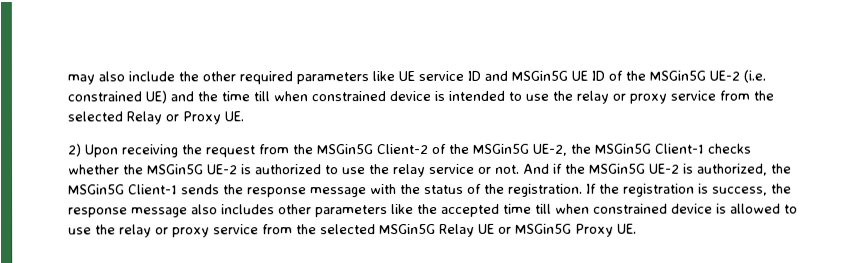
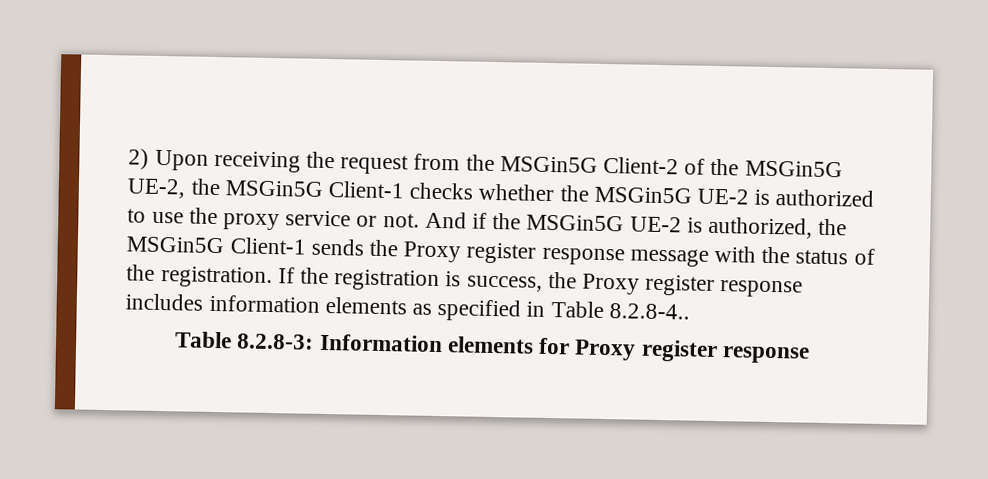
- may also include the other required parameters like UE service ID and MSGin5G UE ID of the MSGin5G UE-2 (i.e. constrained UE) and the time till when constrained device is intended to use the relay or proxy service from the selected Relay or Proxy UE.
- 2) Upon receiving the request from the MSGin5G Client-2 of the MSGin5G UE-2, the MSGin5G Client-1 checks whether the MSGin5G UE-2 is authorized to use the relay service or not.
+ 2) Upon receiving the request from the MSGin5G Client-2 of the MSGin5G UE-2, the MSGin5G Client-1 checks whether the MSGin5G UE-2 is authorized to use the proxy service or not.
- And if the MSGin5G UE-2 is authorized, the MSGin5G Client-1 sends the response message with the status of the registration.
+ And if the MSGin5G UE-2 is authorized, the MSGin5G Client-1 sends the Proxy register response message with the status of the registration.
- If the registration is success, the response message also includes other parameters like the accepted time till when constrained device is allowed to use the relay or proxy service from the selected MSGin5G Relay UE or MSGin5G Proxy UE.
+ If the registration is success, the Proxy register response includes information elements as specified in Table 8.2.8-4..
+ Table 8.2.8-3: Information elements for Proxy register response

